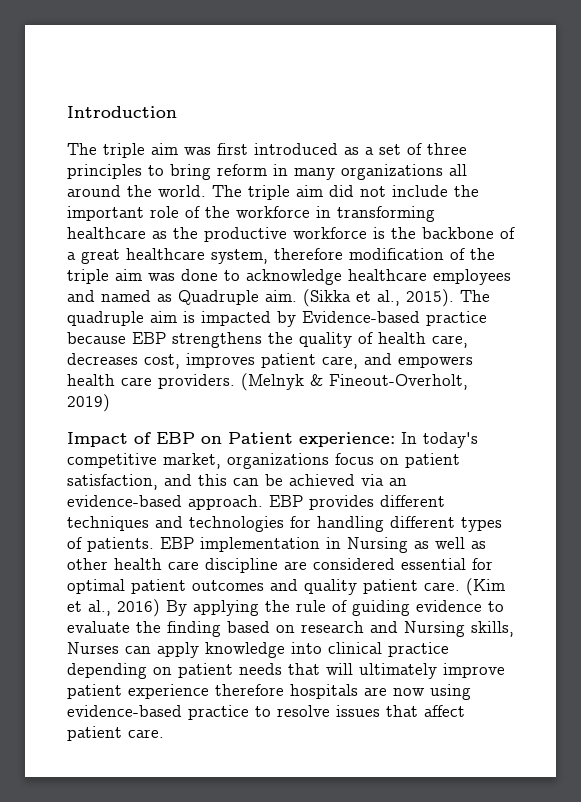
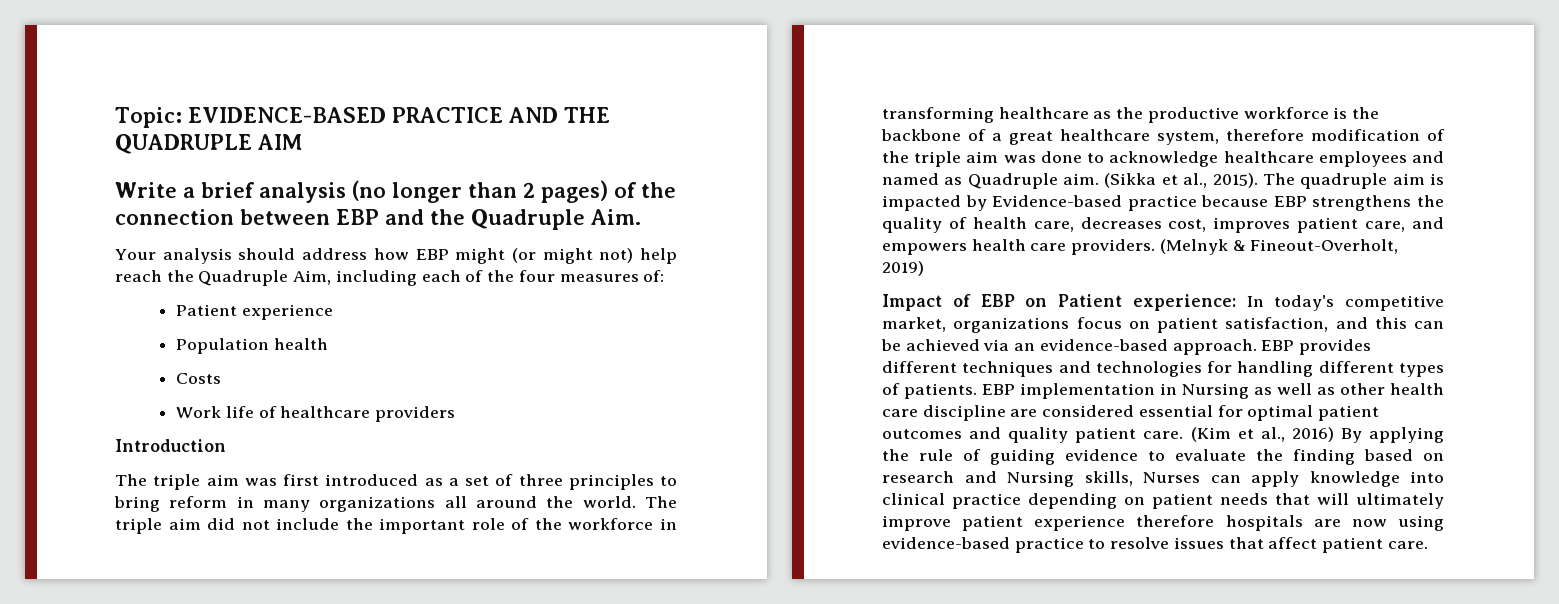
+ Topic: EVIDENCE-BASED PRACTICE AND THE QUADRUPLE AIM
+ Write a brief analysis (no longer than 2 pages) of the connection between EBP and the Quadruple Aim.
+ Your analysis should address how EBP might (or might not) help reach the Quadruple Aim, including each of the four measures of:
+ Patient experience
+ Population health
+ Costs
+ Work life of healthcare providers

